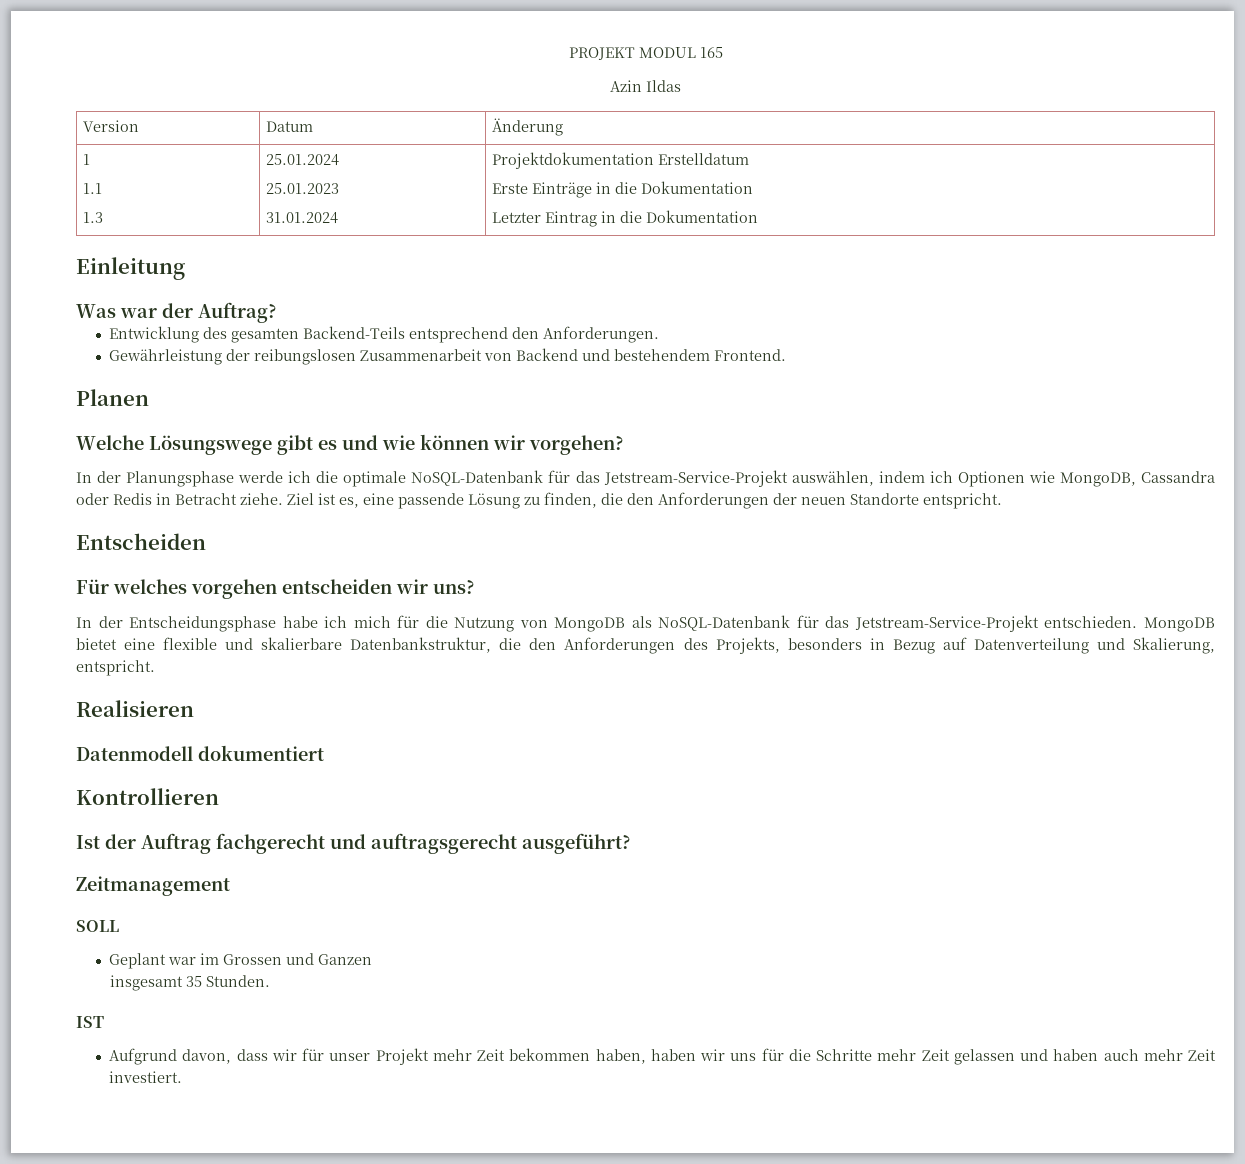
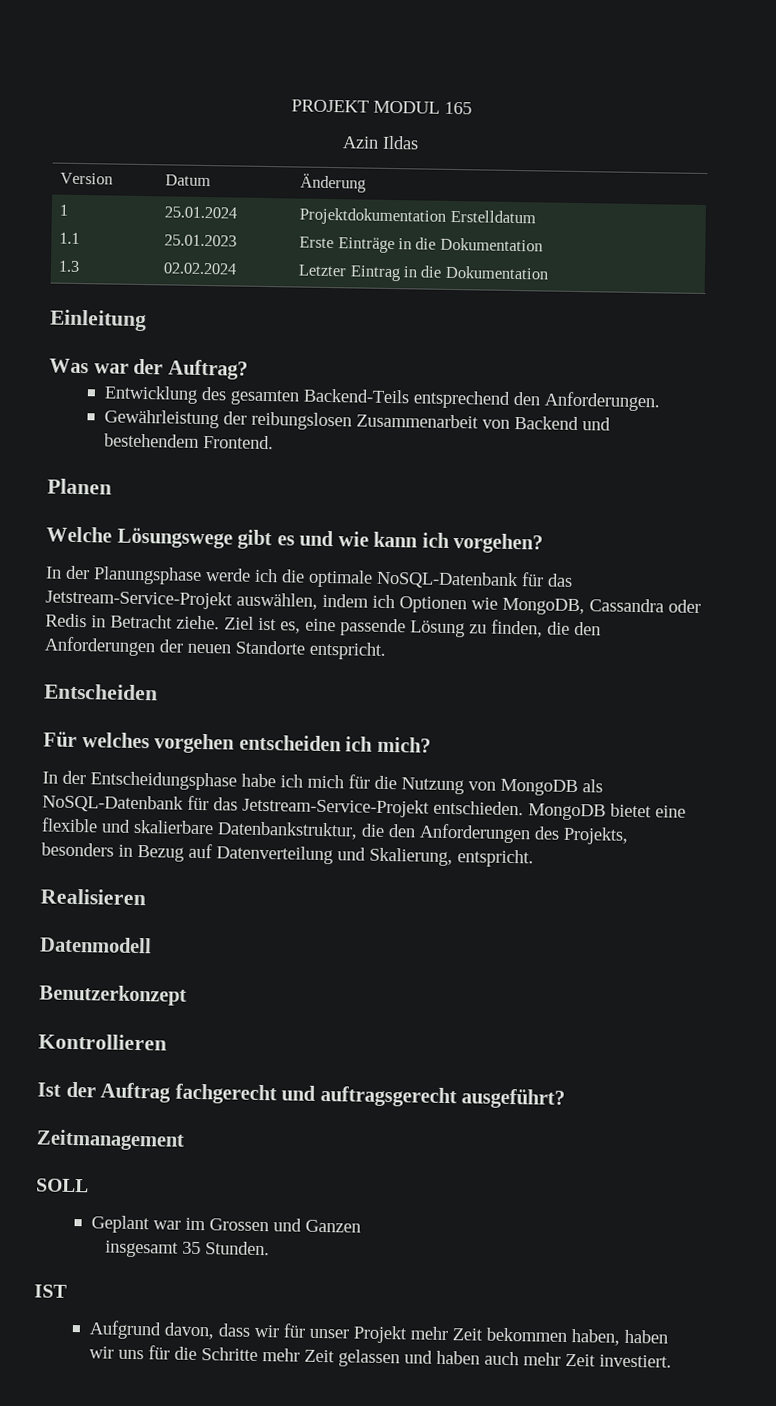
  Version | Datum | Änderung
  1
  1.1
  1.3 | 25.01.2024
  25.01.2023
- 31.01.2024 | Projektdokumentation Erstelldatum
+ 02.02.2024 | Projektdokumentation Erstelldatum
- Welche Lösungswege gibt es und wie können wir vorgehen?
+ Welche Lösungswege gibt es und wie kann ich vorgehen?
- Für welches vorgehen entscheiden wir uns?
+ Für welches vorgehen entscheiden ich mich?
- Datenmodell dokumentiert
+ Datenmodell
+ Benutzerkonzept

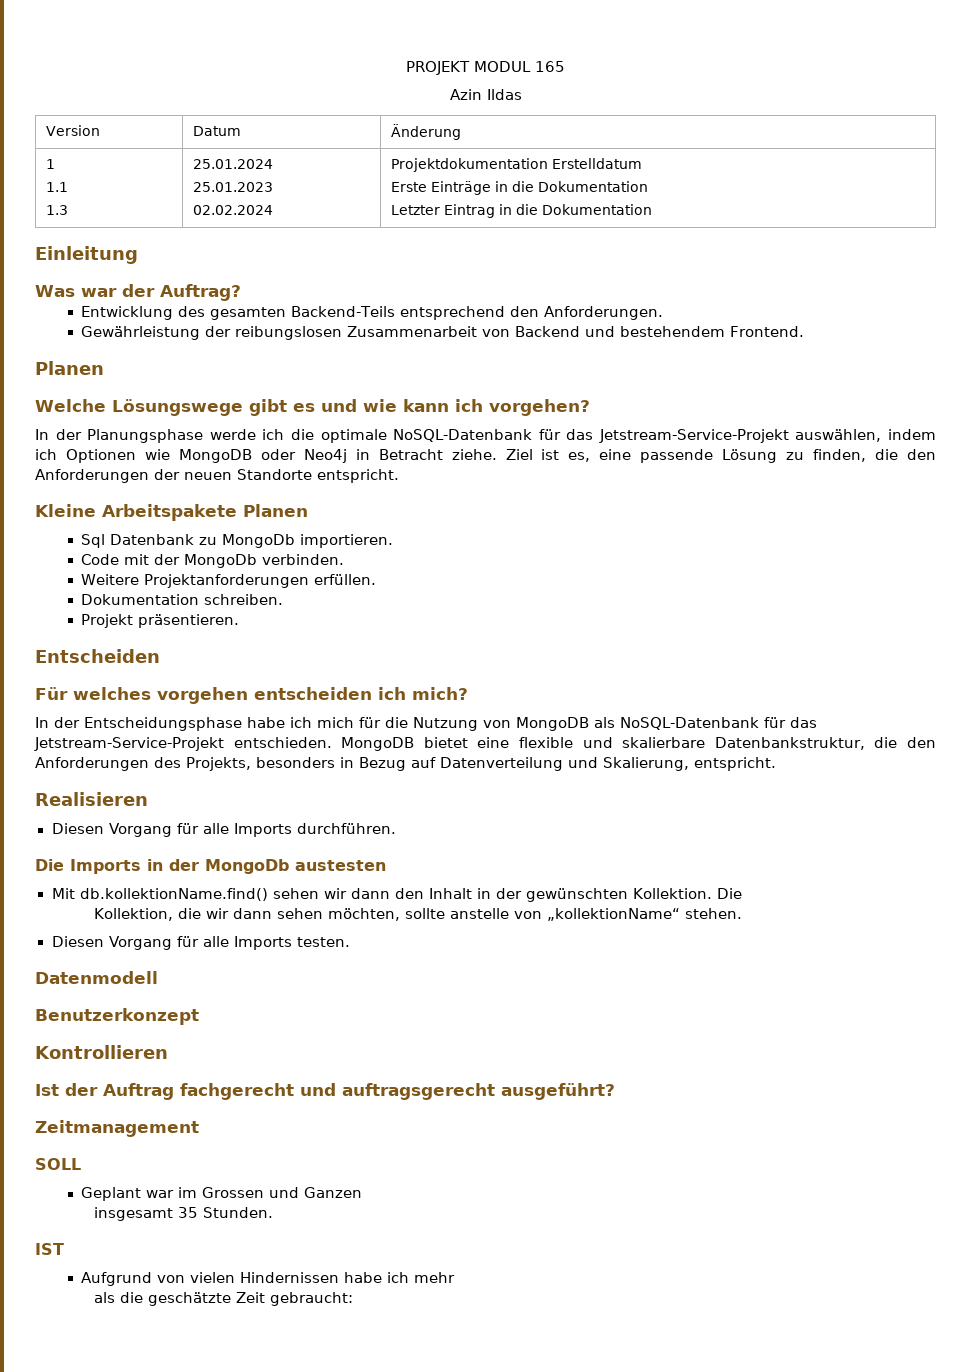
- In der Planungsphase werde ich die optimale NoSQL-Datenbank für das Jetstream-Service-Projekt auswählen, indem ich Optionen wie MongoDB, Cassandra oder Redis in Betracht ziehe.
+ In der Planungsphase werde ich die optimale NoSQL-Datenbank für das Jetstream-Service-Projekt auswählen, indem ich Optionen wie MongoDB oder Neo4j in Betracht ziehe.
+ Kleine Arbeitspakete Planen
+ Sql Datenbank zu MongoDb importieren.
+ Code mit der MongoDb verbinden.
+ Weitere Projektanforderungen erfüllen.
+ Dokumentation schreiben.
+ Projekt präsentieren.
+ Diesen Vorgang für alle Imports durchführen.
+ Die Imports in der MongoDb austesten
+ Mit db.kollektionName.find() sehen wir dann den Inhalt in der gewünschten Kollektion. Die
+ Kollektion, die wir dann sehen möchten, sollte anstelle von „kollektionName“ stehen.
+ Diesen Vorgang für alle Imports testen.
- Aufgrund davon, dass wir für unser Projekt mehr Zeit bekommen haben, haben wir uns für die Schritte mehr Zeit gelassen und haben auch mehr Zeit investiert.
+ Aufgrund von vielen Hindernissen habe ich mehr
+ als die geschätzte Zeit gebraucht:

